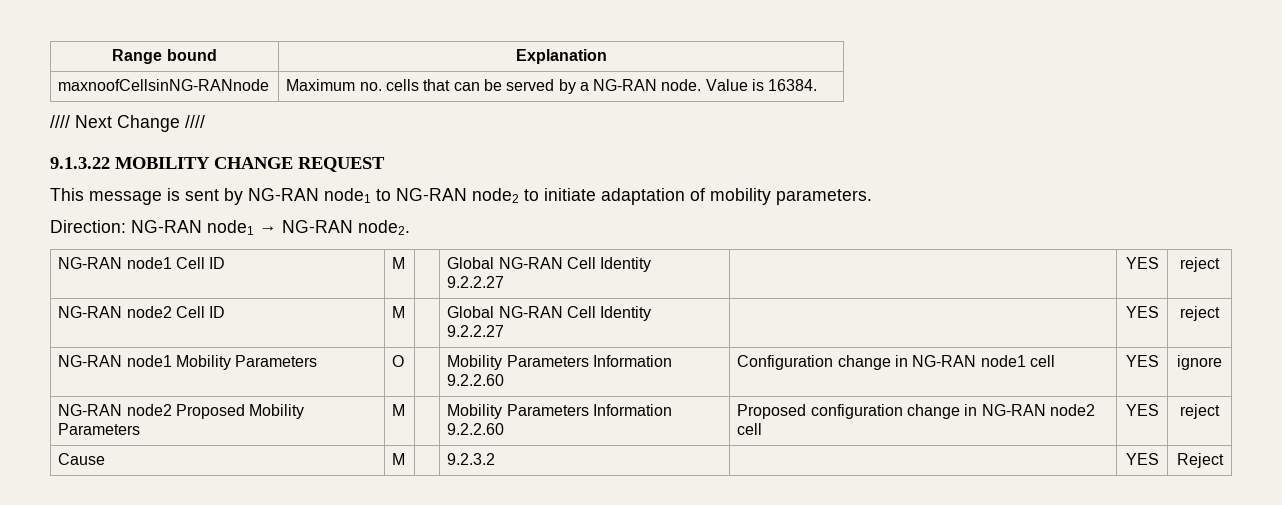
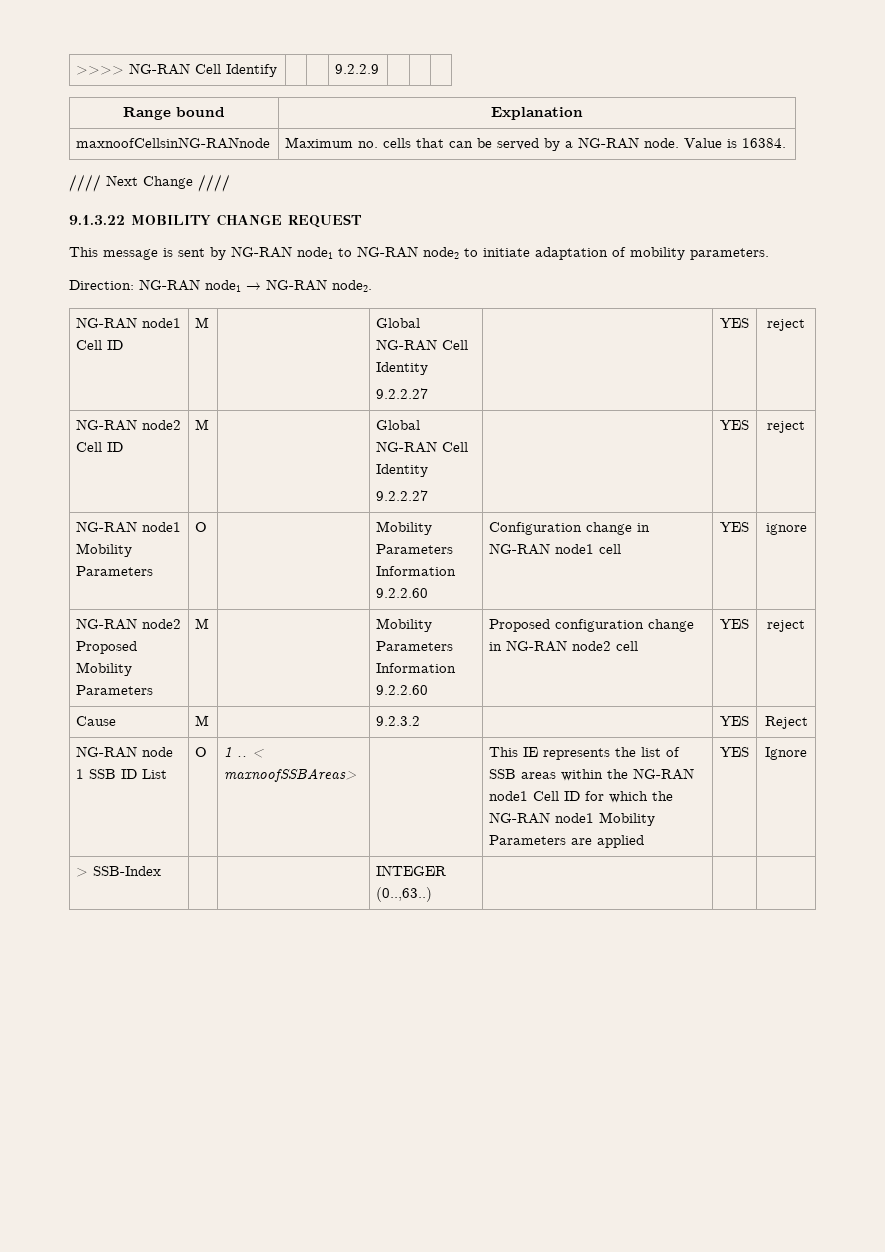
+ >>>> NG-RAN Cell Identify | | | 9.2.2.9 | | |
+ NG-RAN node 1 SSB ID List | O | 1 .. < maxnoofSSBAreas> | | This IE represents the list of SSB areas within the NG-RAN node1 Cell ID for which the NG-RAN node1 Mobility Parameters are applied | YES | Ignore
+ > SSB-Index | | | INTEGER (0..,63..) | | |

